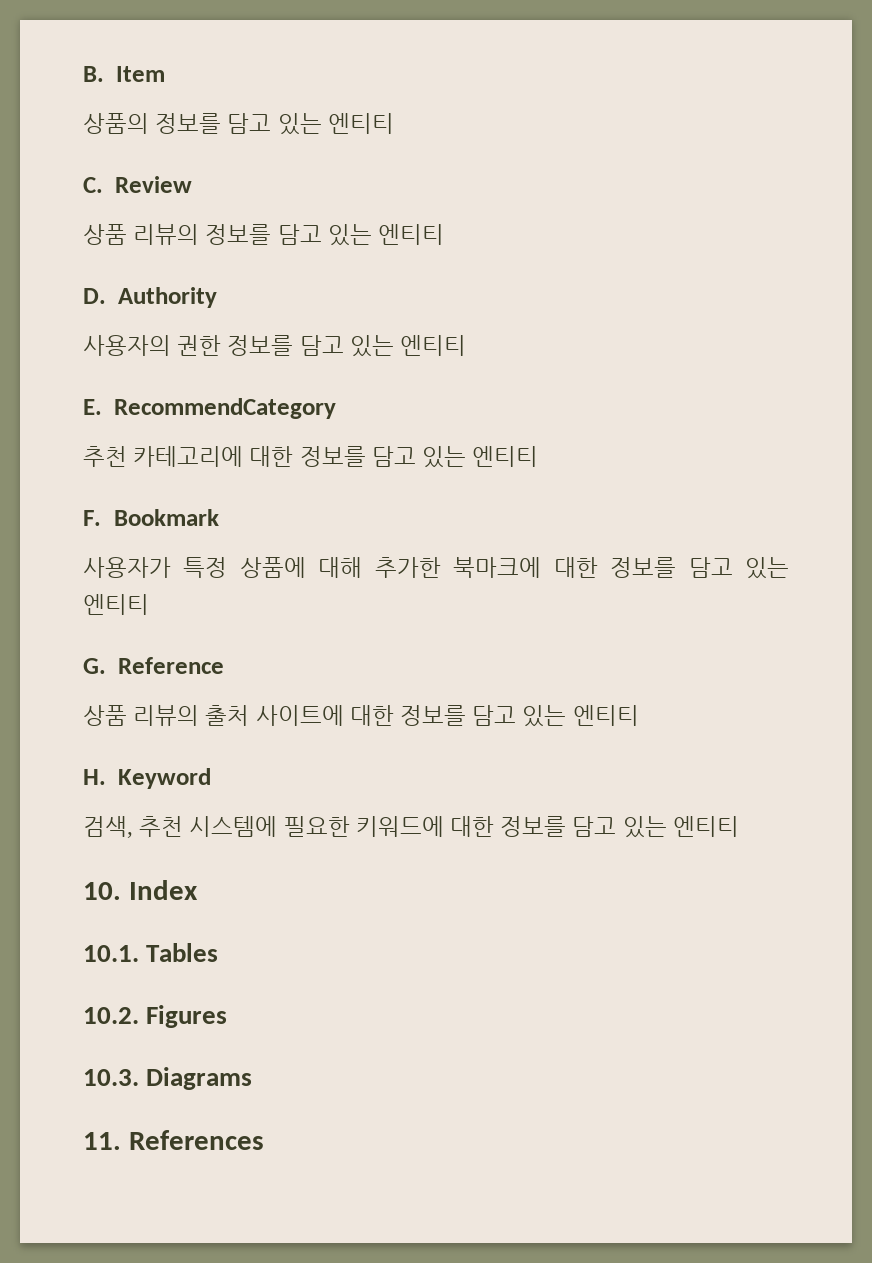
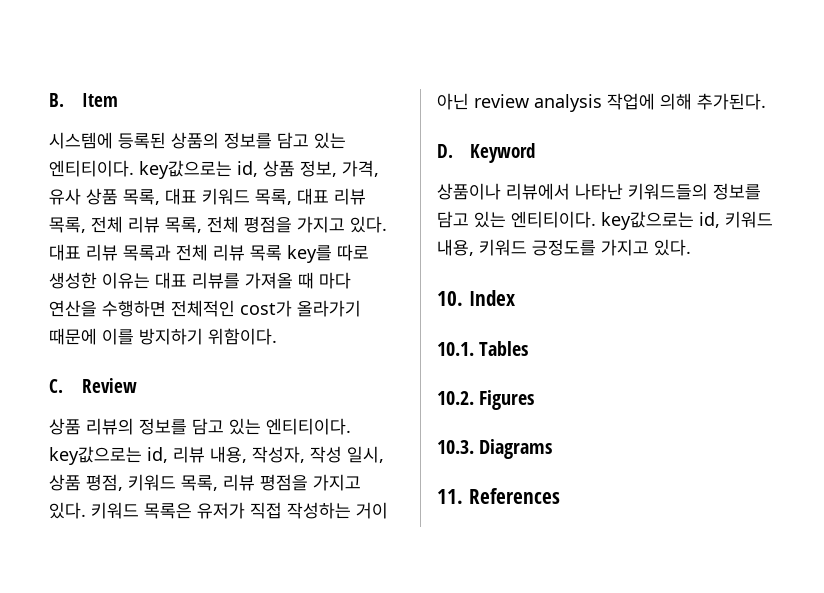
- 상품의 정보를 담고 있는 엔티티
+ 시스템에 등록된 상품의 정보를 담고 있는 엔티티이다. key값으로는 id, 상품 정보, 가격, 유사 상품 목록, 대표 키워드 목록, 대표 리뷰 목록, 전체 리뷰 목록, 전체 평점을 가지고 있다. 대표 리뷰 목록과 전체 리뷰 목록 key를 따로 생성한 이유는 대표 리뷰를 가져올 때 마다 연산을 수행하면 전체적인 cost가 올라가기 때문에 이를 방지하기 위함이다.
- 상품 리뷰의 정보를 담고 있는 엔티티
- D. Authority
- 사용자의 권한 정보를 담고 있는 엔티티
- E. RecommendCategory
- 추천 카테고리에 대한 정보를 담고 있는 엔티티
- F. Bookmark
- 사용자가 특정 상품에 대해 추가한 북마크에 대한 정보를 담고 있는 엔티티
- G. Reference
- 상품 리뷰의 출처 사이트에 대한 정보를 담고 있는 엔티티
- H. Keyword
- 검색, 추천 시스템에 필요한 키워드에 대한 정보를 담고 있는 엔티티
+ 상품 리뷰의 정보를 담고 있는 엔티티이다. key값으로는 id, 리뷰 내용, 작성자, 작성 일시, 상품 평점, 키워드 목록, 리뷰 평점을 가지고 있다. 키워드 목록은 유저가 직접 작성하는 거이 아닌 review analysis 작업에 의해 추가된다.
+ D. Keyword
+ 상품이나 리뷰에서 나타난 키워드들의 정보를 담고 있는 엔티티이다. key값으로는 id, 키워드 내용, 키워드 긍정도를 가지고 있다.

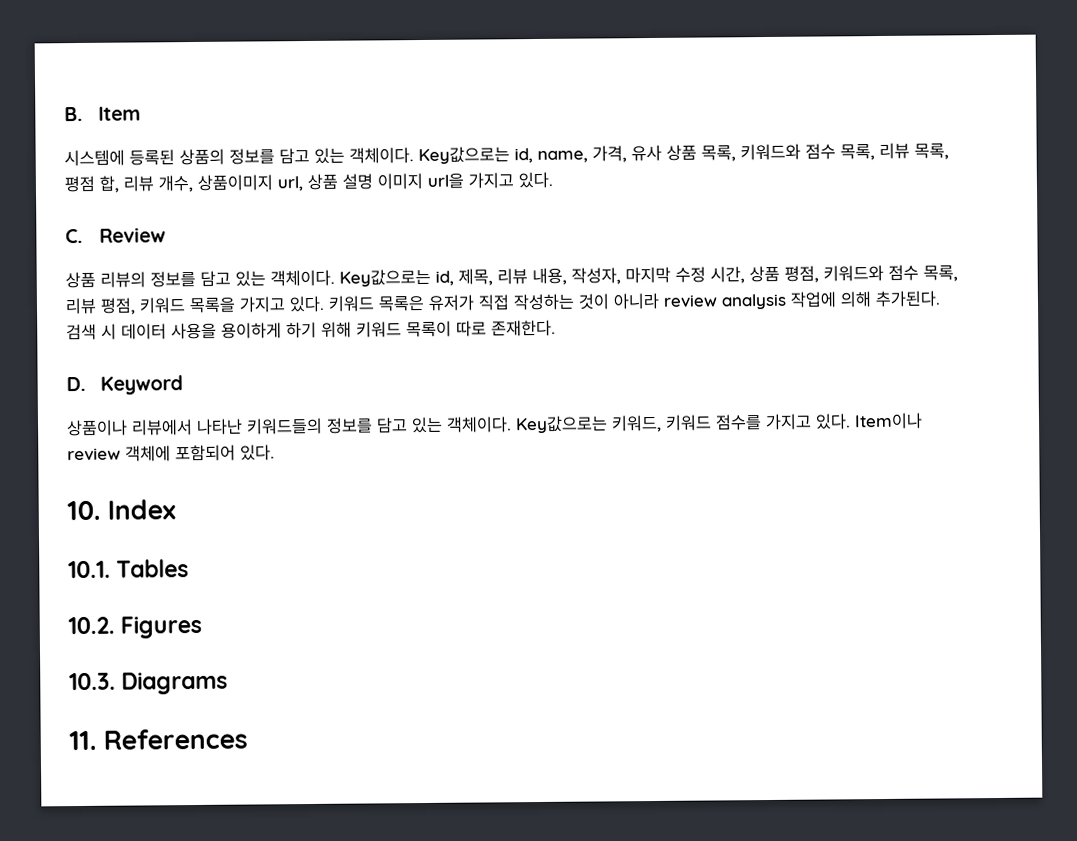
- 시스템에 등록된 상품의 정보를 담고 있는 엔티티이다. key값으로는 id, 상품 정보, 가격, 유사 상품 목록, 대표 키워드 목록, 대표 리뷰 목록, 전체 리뷰 목록, 전체 평점을 가지고 있다. 대표 리뷰 목록과 전체 리뷰 목록 key를 따로 생성한 이유는 대표 리뷰를 가져올 때 마다 연산을 수행하면 전체적인 cost가 올라가기 때문에 이를 방지하기 위함이다.
+ 시스템에 등록된 상품의 정보를 담고 있는 객체이다. Key값으로는 id, name, 가격, 유사 상품 목록, 키워드와 점수 목록, 리뷰 목록, 평점 합, 리뷰 개수, 상품이미지 url, 상품 설명 이미지 url을 가지고 있다.
- 상품 리뷰의 정보를 담고 있는 엔티티이다. key값으로는 id, 리뷰 내용, 작성자, 작성 일시, 상품 평점, 키워드 목록, 리뷰 평점을 가지고 있다.
+ 상품 리뷰의 정보를 담고 있는 객체이다. Key값으로는 id, 제목, 리뷰 내용, 작성자, 마지막 수정 시간, 상품 평점, 키워드와 점수 목록, 리뷰 평점, 키워드 목록을 가지고 있다.
- 키워드 목록은 유저가 직접 작성하는 거이 아닌 review analysis 작업에 의해 추가된다.
+ 키워드 목록은 유저가 직접 작성하는 것이 아니라 review analysis 작업에 의해 추가된다. 검색 시 데이터 사용을 용이하게 하기 위해 키워드 목록이 따로 존재한다.
- 상품이나 리뷰에서 나타난 키워드들의 정보를 담고 있는 엔티티이다. key값으로는 id, 키워드 내용, 키워드 긍정도를 가지고 있다.
+ 상품이나 리뷰에서 나타난 키워드들의 정보를 담고 있는 객체이다. Key값으로는 키워드, 키워드 점수를 가지고 있다. Item이나 review 객체에 포함되어 있다.

